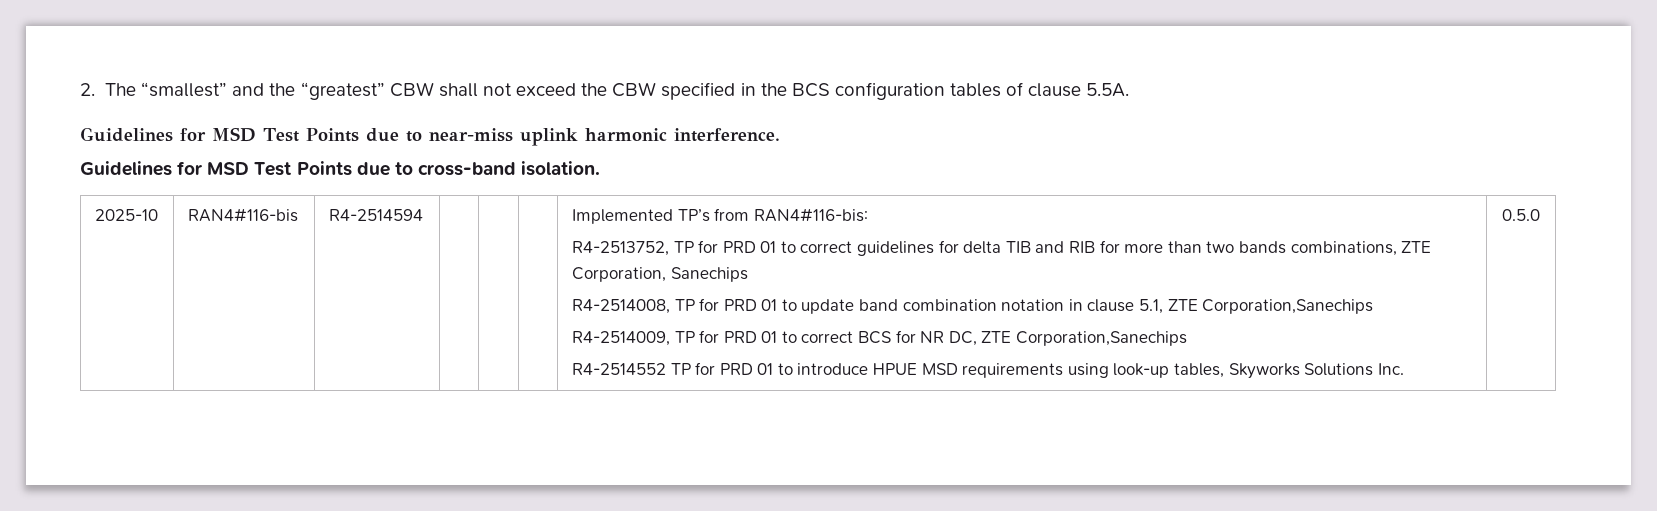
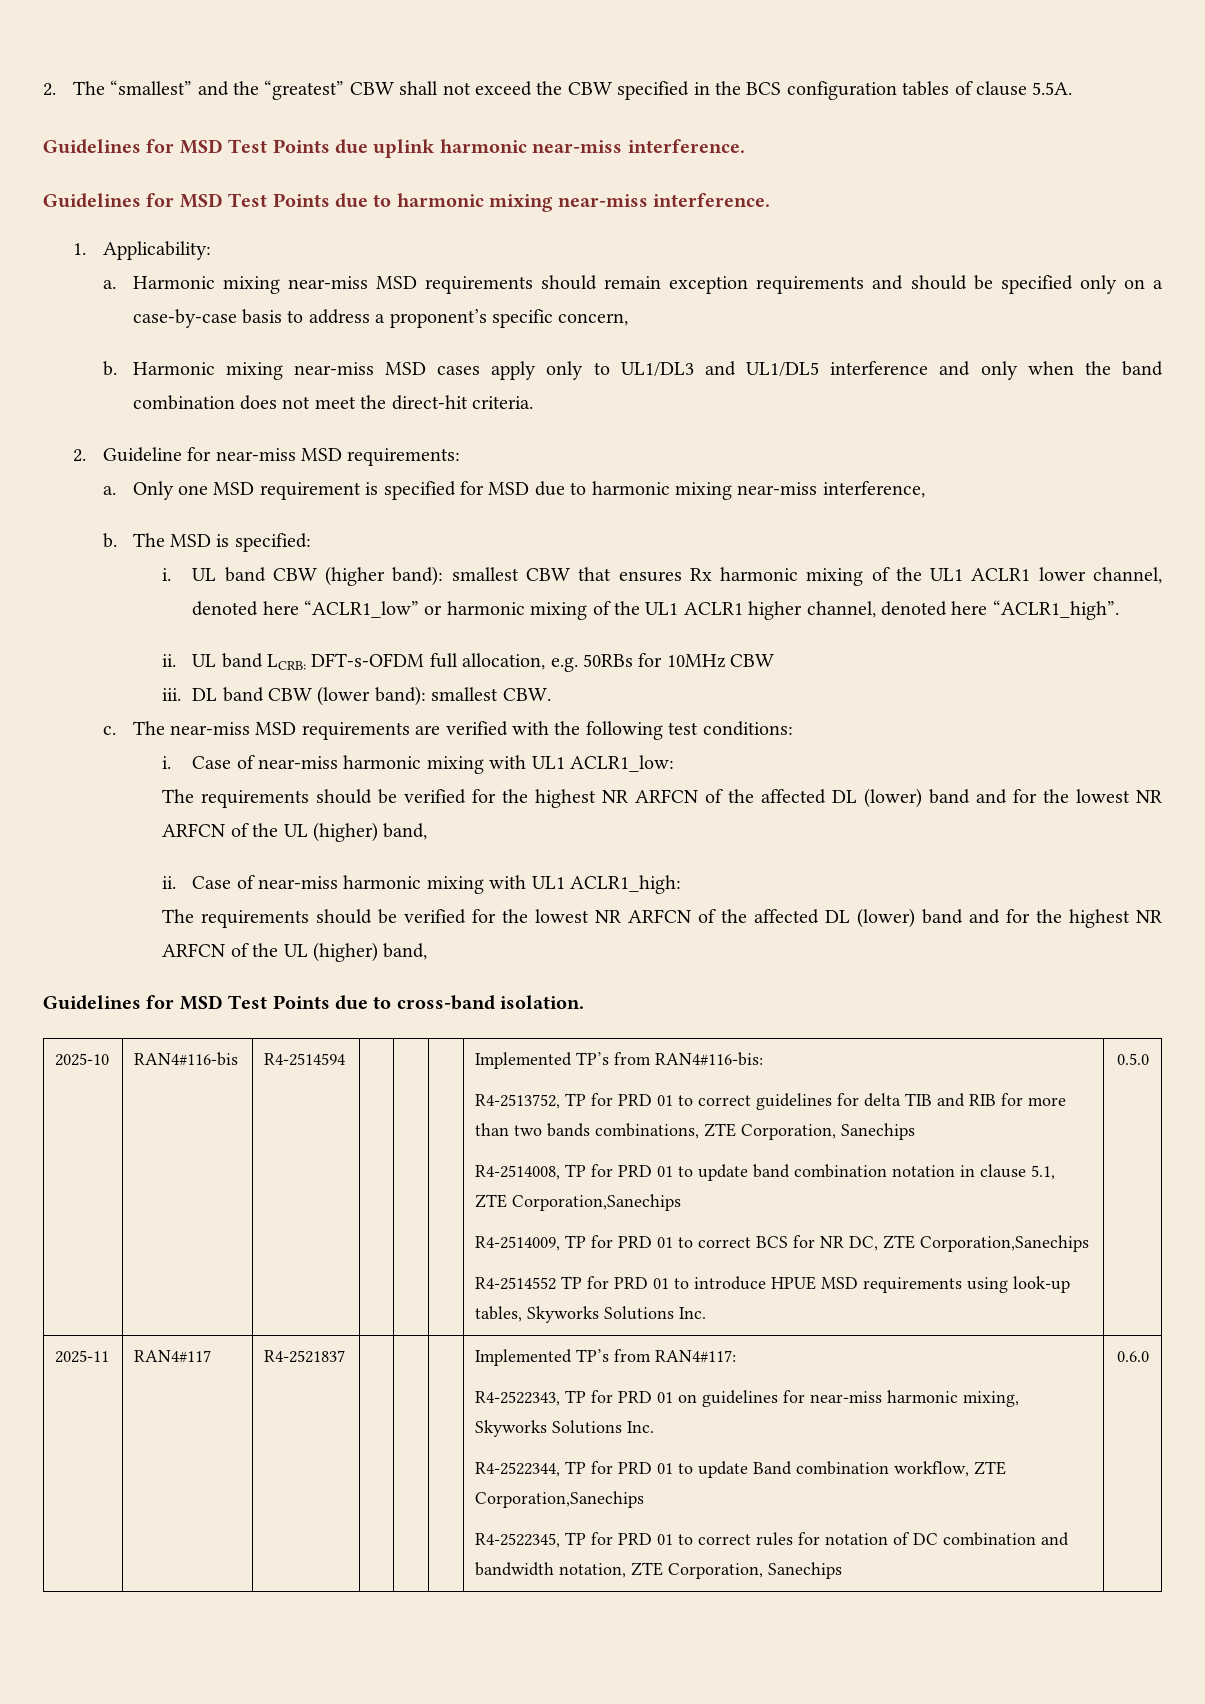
- Guidelines for MSD Test Points due to near-miss uplink harmonic interference.
+ Guidelines for MSD Test Points due uplink harmonic near-miss interference.
+ Guidelines for MSD Test Points due to harmonic mixing near-miss interference.
+ 1. Applicability:
+ a. Harmonic mixing near-miss MSD requirements should remain exception requirements and should be specified only on a case-by-case basis to address a proponent’s specific concern,
+ b. Harmonic mixing near-miss MSD cases apply only to UL1/DL3 and UL1/DL5 interference and only when the band combination does not meet the direct-hit criteria.
+ 2. Guideline for near-miss MSD requirements:
+ a. Only one MSD requirement is specified for MSD due to harmonic mixing near-miss interference,
+ b. The MSD is specified:
+ i. UL band CBW (higher band): smallest CBW that ensures Rx harmonic mixing of the UL1 ACLR1 lower channel, denoted here “ACLR1_low” or harmonic mixing of the UL1 ACLR1 higher channel, denoted here “ACLR1_high”.
+ ii. UL band LCRB: DFT-s-OFDM full allocation, e.g. 50RBs for 10MHz CBW
+ iii. DL band CBW (lower band): smallest CBW.
+ c. The near-miss MSD requirements are verified with the following test conditions:
+ i. Case of near-miss harmonic mixing with UL1 ACLR1_low:
+ The requirements should be verified for the highest NR ARFCN of the affected DL (lower) band and for the lowest NR ARFCN of the UL (higher) band,
+ ii. Case of near-miss harmonic mixing with UL1 ACLR1_high:
+ The requirements should be verified for the lowest NR ARFCN of the affected DL (lower) band and for the highest NR ARFCN of the UL (higher) band,
+ 2025-11 | RAN4#117 | R4-2521837 | | | | Implemented TP’s from RAN4#117:
+ R4-2522343, TP for PRD 01 on guidelines for near-miss harmonic mixing, Skyworks Solutions Inc.
+ R4-2522344, TP for PRD 01 to update Band combination workflow, ZTE Corporation,Sanechips
+ R4-2522345, TP for PRD 01 to correct rules for notation of DC combination and bandwidth notation, ZTE Corporation, Sanechips | 0.6.0

